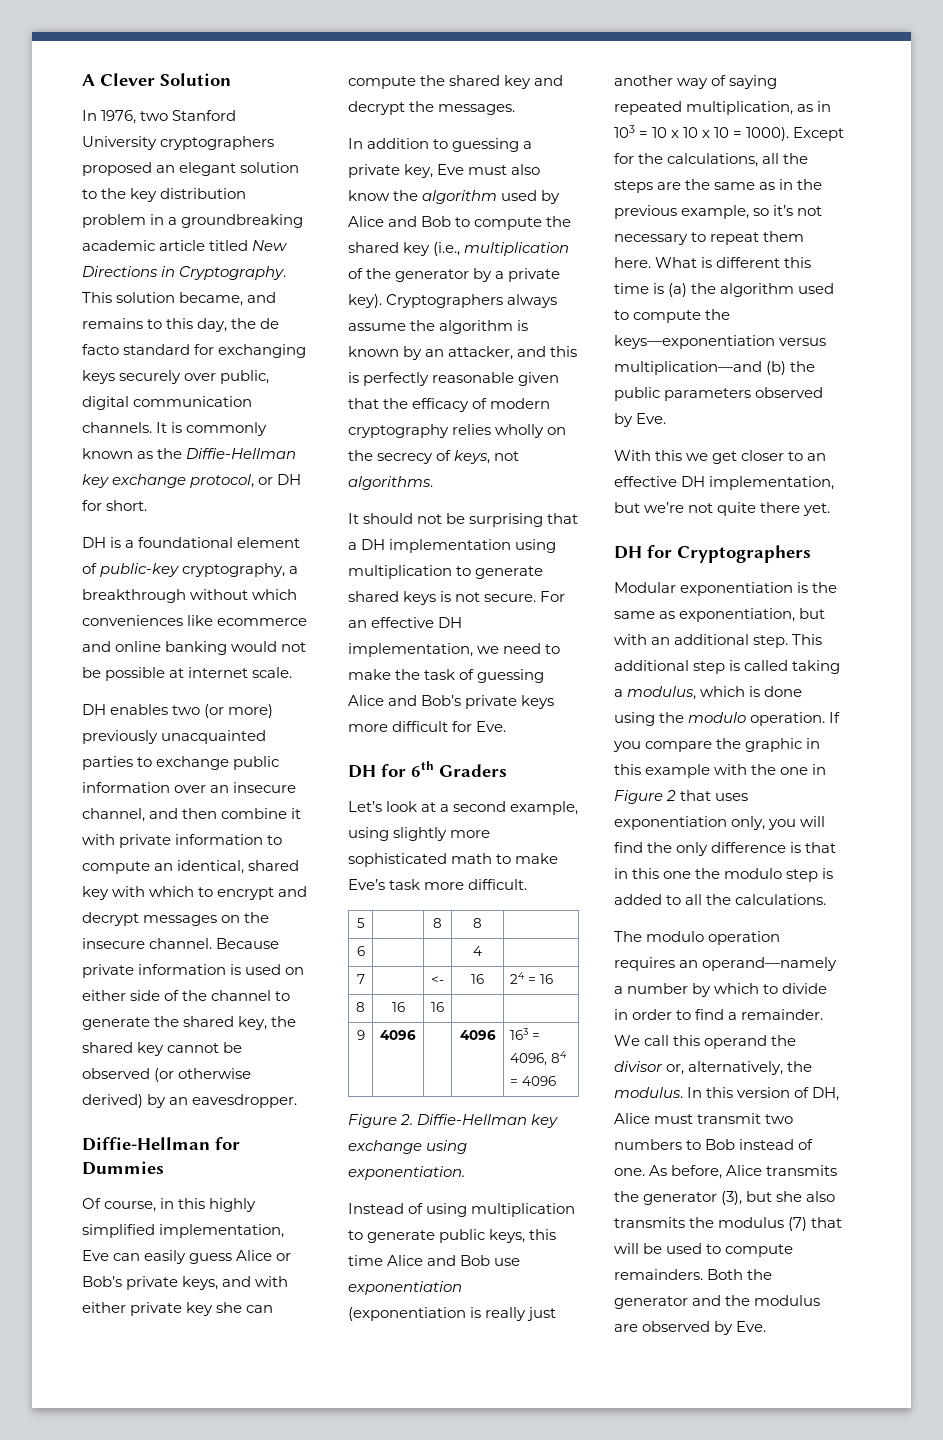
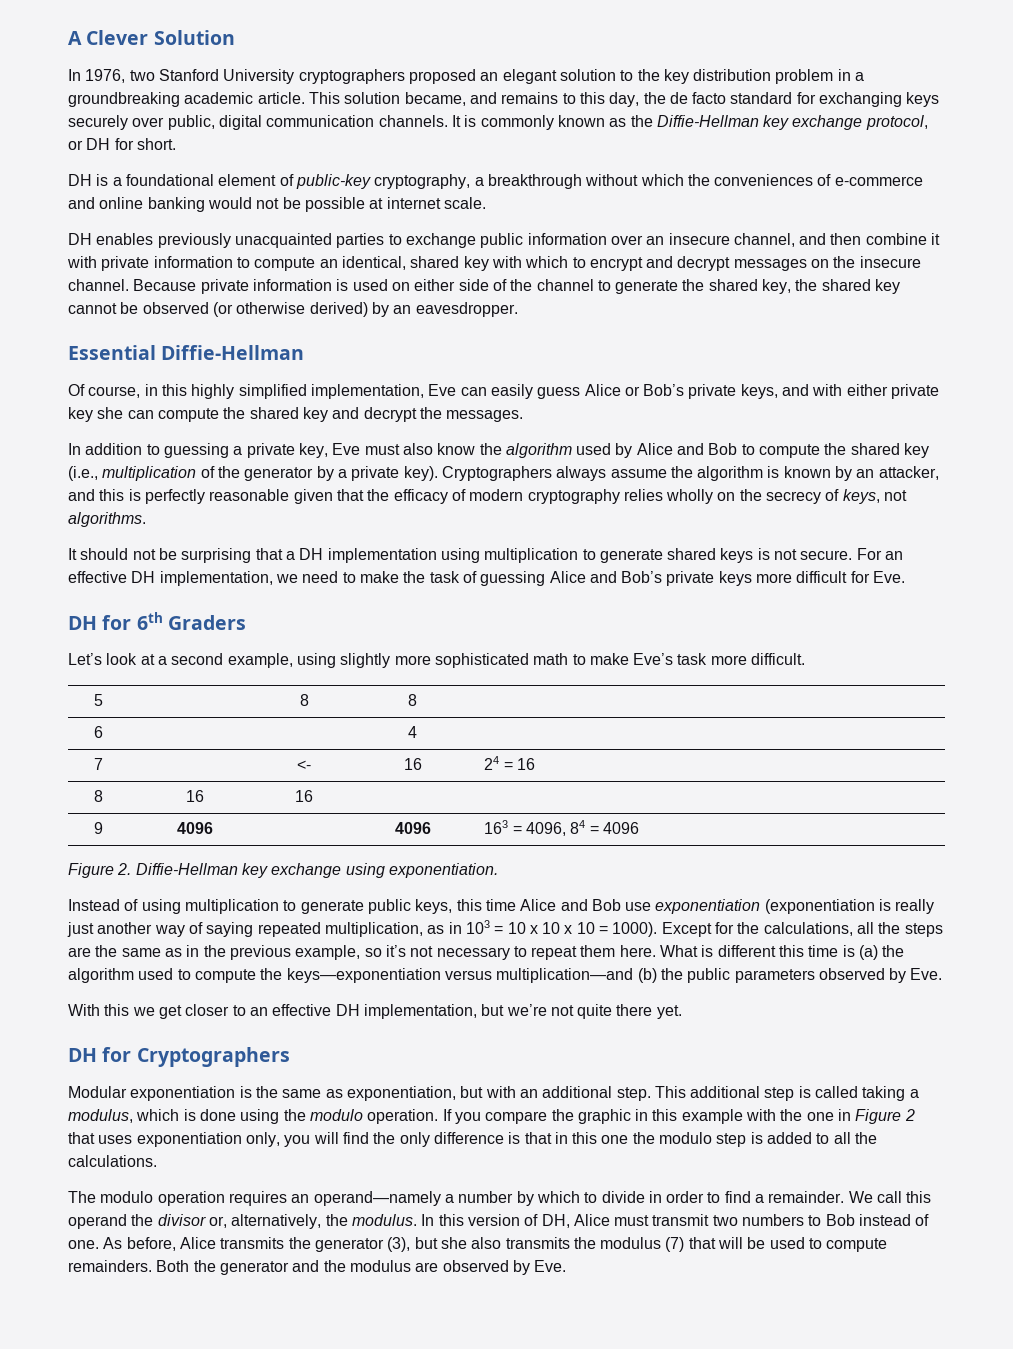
- In 1976, two Stanford University cryptographers proposed an elegant solution to the key distribution problem in a groundbreaking academic article titled New Directions in Cryptography.
+ In 1976, two Stanford University cryptographers proposed an elegant solution to the key distribution problem in a groundbreaking academic article.
- DH is a foundational element of public-key cryptography, a breakthrough without which conveniences like ecommerce and online banking would not be possible at internet scale.
+ DH is a foundational element of public-key cryptography, a breakthrough without which the conveniences of e-commerce and online banking would not be possible at internet scale.
- DH enables two (or more) previously unacquainted parties to exchange public information over an insecure channel, and then combine it with private information to compute an identical, shared key with which to encrypt and decrypt messages on the insecure channel.
+ DH enables previously unacquainted parties to exchange public information over an insecure channel, and then combine it with private information to compute an identical, shared key with which to encrypt and decrypt messages on the insecure channel.
- Diffie-Hellman for Dummies
+ Essential Diffie-Hellman

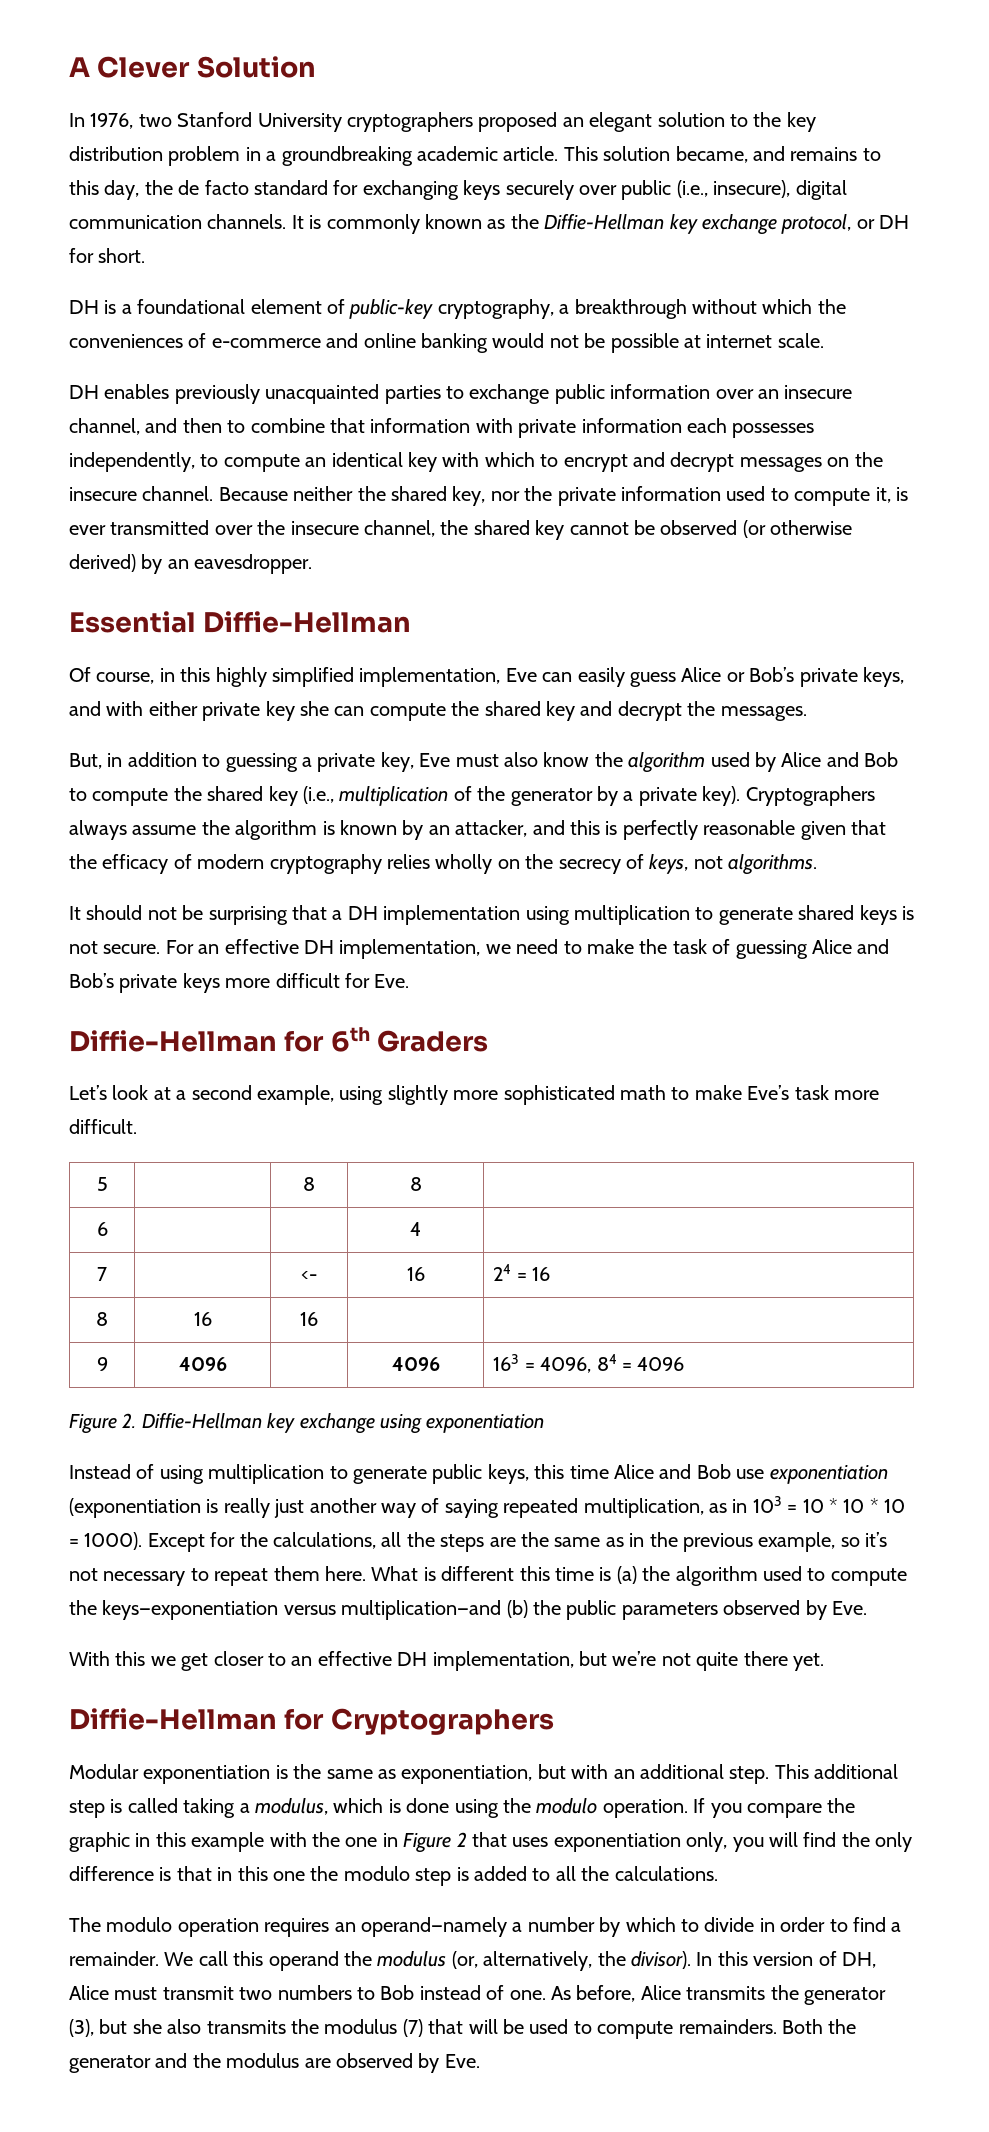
- This solution became, and remains to this day, the de facto standard for exchanging keys securely over public, digital communication channels.
+ This solution became, and remains to this day, the de facto standard for exchanging keys securely over public (i.e., insecure), digital communication channels.
- DH enables previously unacquainted parties to exchange public information over an insecure channel, and then combine it with private information to compute an identical, shared key with which to encrypt and decrypt messages on the insecure channel.
+ DH enables previously unacquainted parties to exchange public information over an insecure channel, and then to combine that information with private information each possesses independently, to compute an identical key with which to encrypt and decrypt messages on the insecure channel.
- Because private information is used on either side of the channel to generate the shared key, the shared key cannot be observed (or otherwise derived) by an eavesdropper.
+ Because neither the shared key, nor the private information used to compute it, is ever transmitted over the insecure channel, the shared key cannot be observed (or otherwise derived) by an eavesdropper.
- In addition to guessing a private key, Eve must also know the algorithm used by Alice and Bob to compute the shared key (i.e., multiplication of the generator by a private key).
+ But, in addition to guessing a private key, Eve must also know the algorithm used by Alice and Bob to compute the shared key (i.e., multiplication of the generator by a private key).
- DH for 6th Graders
+ Diffie-Hellman for 6th Graders
- Figure 2. Diffie-Hellman key exchange using exponentiation.
+ Figure 2. Diffie-Hellman key exchange using exponentiation
- Instead of using multiplication to generate public keys, this time Alice and Bob use exponentiation (exponentiation is really just another way of saying repeated multiplication, as in 103 = 10 x 10 x 10 = 1000).
+ Instead of using multiplication to generate public keys, this time Alice and Bob use exponentiation (exponentiation is really just another way of saying repeated multiplication, as in 103 = 10 * 10 * 10 = 1000).
- DH for Cryptographers
+ Diffie-Hellman for Cryptographers
- We call this operand the divisor or, alternatively, the modulus.
+ We call this operand the modulus (or, alternatively, the divisor).

